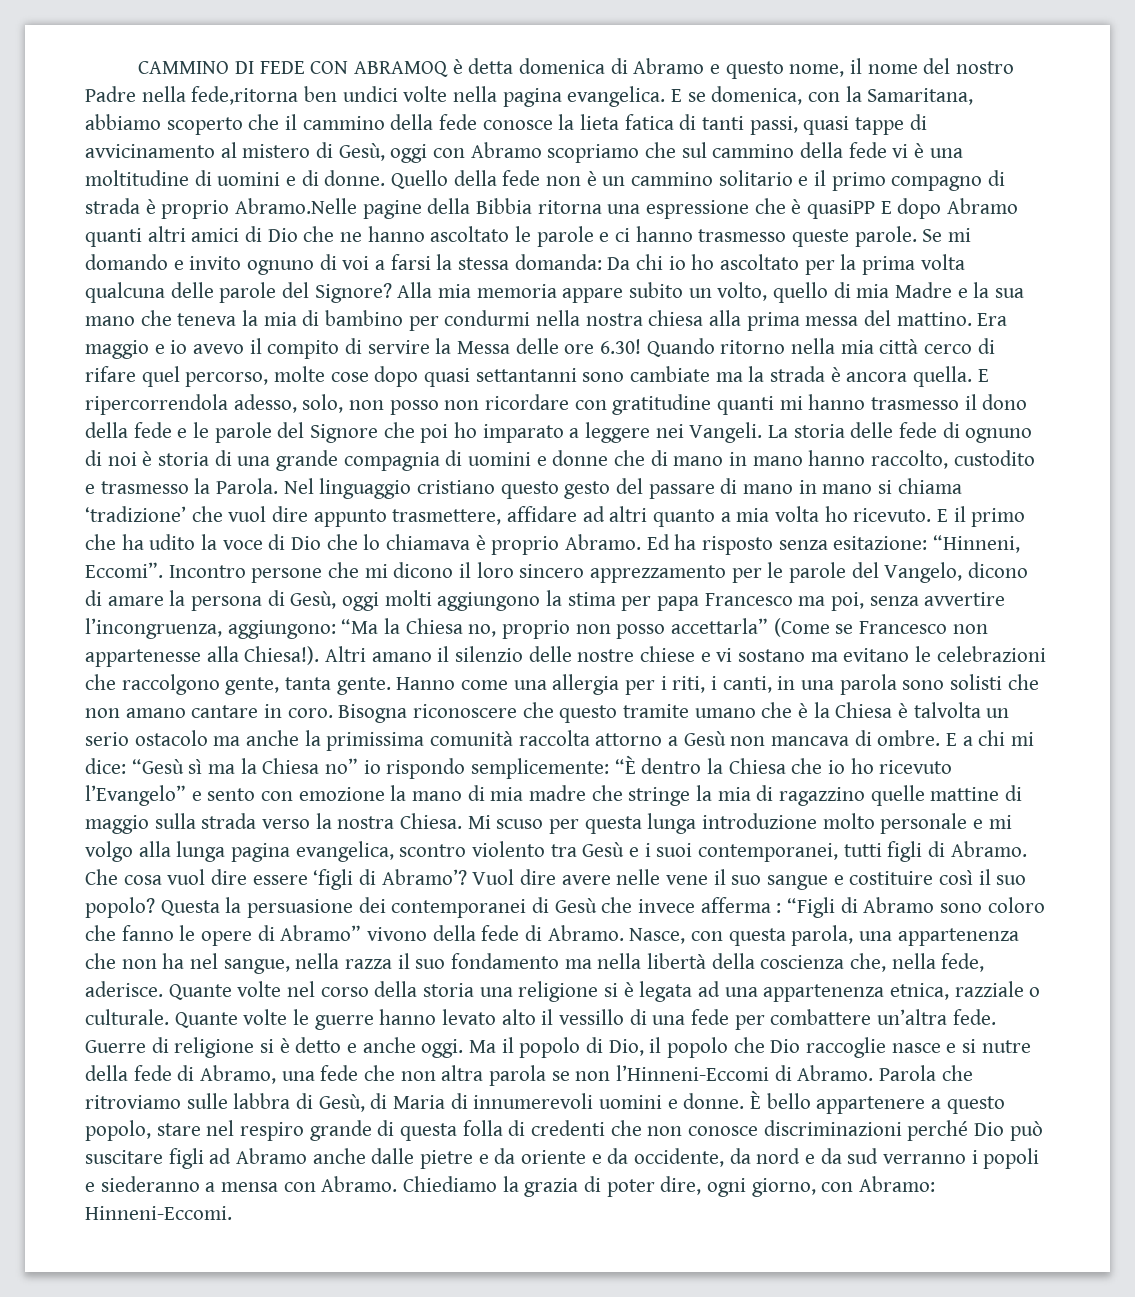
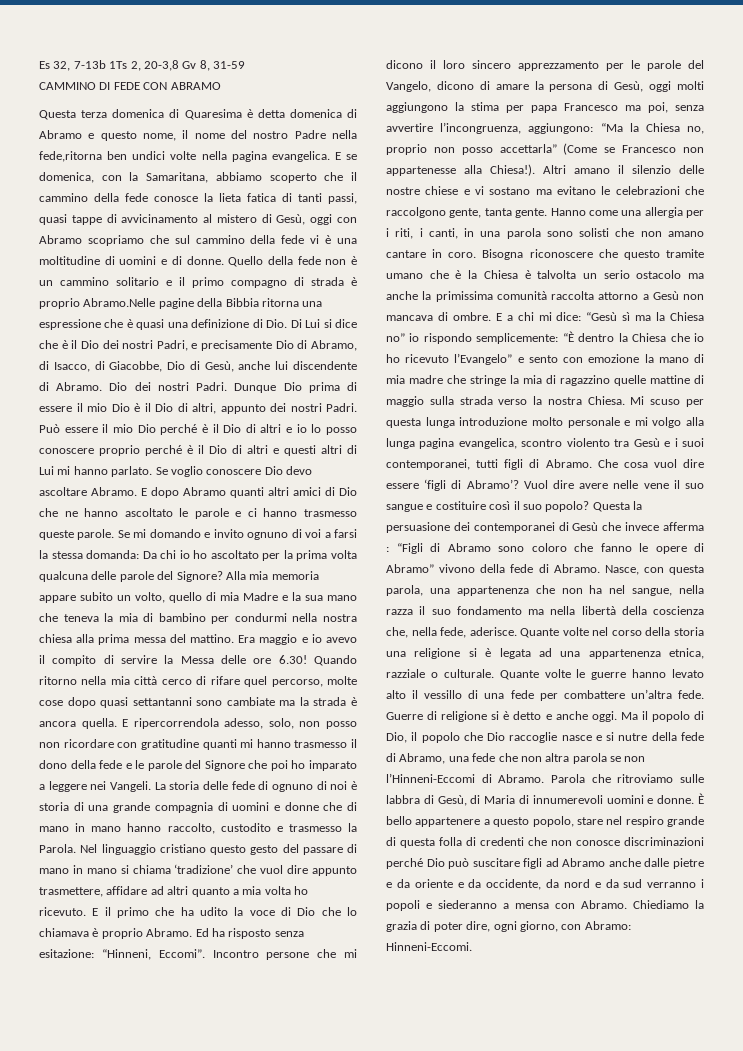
- CAMMINO DI FEDE CON ABRAMOQ è detta domenica di Abramo e questo nome, il nome del nostro Padre nella fede,ritorna ben undici volte nella pagina evangelica.
+ Es 32, 7-13b 1Ts 2, 20-3,8 Gv 8, 31-59
+ CAMMINO DI FEDE CON ABRAMO
+ Questa terza domenica di Quaresima è detta domenica di Abramo e questo nome, il nome del nostro Padre nella fede,ritorna ben undici volte nella pagina evangelica.
- Quello della fede non è un cammino solitario e il primo compagno di strada è proprio Abramo.Nelle pagine della Bibbia ritorna una espressione che è quasiPP E dopo Abramo quanti altri amici di Dio che ne hanno ascoltato le parole e ci hanno trasmesso queste parole.
+ Quello della fede non è un cammino solitario e il primo compagno di strada è proprio Abramo.Nelle pagine della Bibbia ritorna una espressione che è quasi una definizione di Dio. Di Lui si dice che è il Dio dei nostri Padri, e precisamente Dio di Abramo, di Isacco, di Giacobbe, Dio di Gesù, anche lui discendente di Abramo. Dio dei nostri Padri. Dunque Dio prima di essere il mio Dio è il Dio di altri, appunto dei nostri Padri. Può essere il mio Dio perché è il Dio di altri e io lo posso conoscere proprio perché è il Dio di altri e questi altri di Lui mi hanno parlato. Se voglio conoscere Dio devo ascoltare Abramo. E dopo Abramo quanti altri amici di Dio che ne hanno ascoltato le parole e ci hanno trasmesso queste parole.

